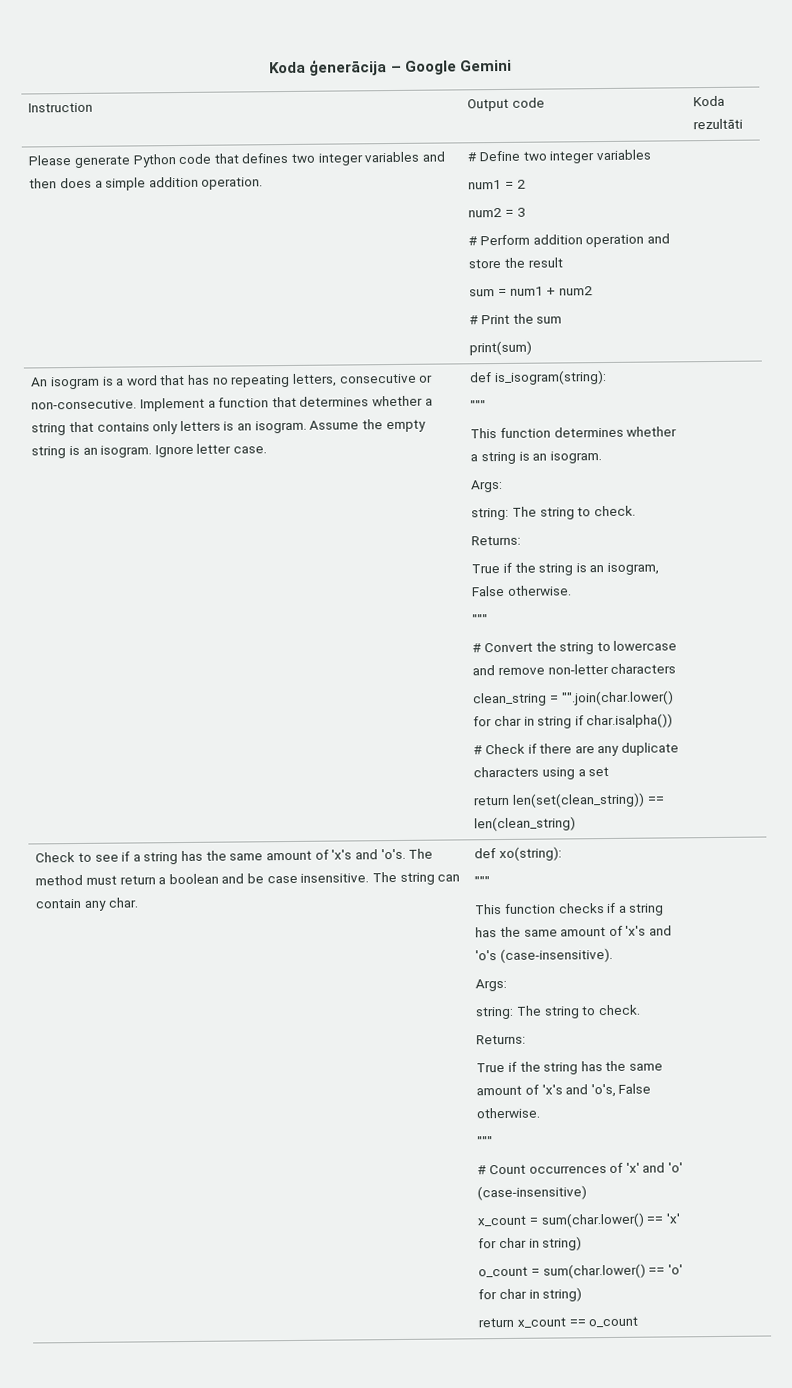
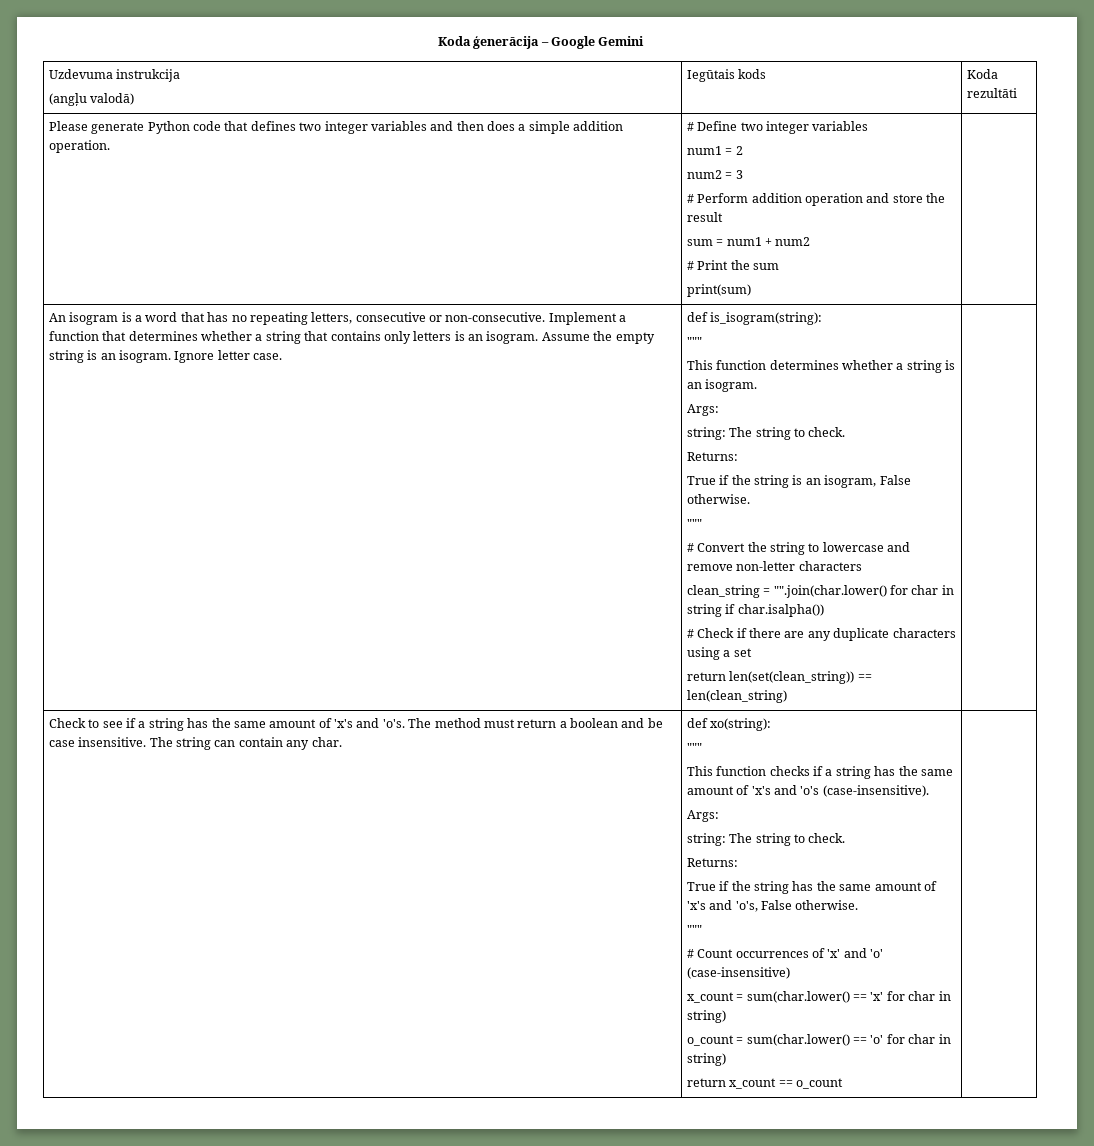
- Instruction | Output code | Koda rezultāti
+ Uzdevuma instrukcija
+ (angļu valodā) | Iegūtais kods | Koda rezultāti

